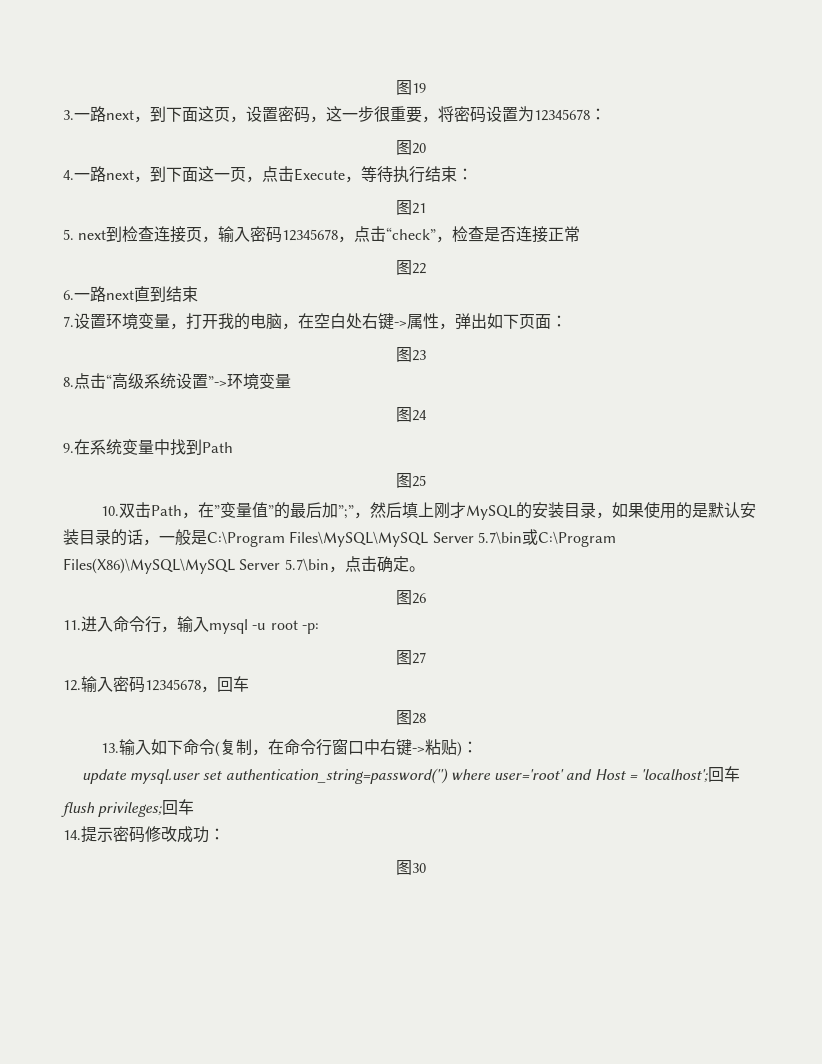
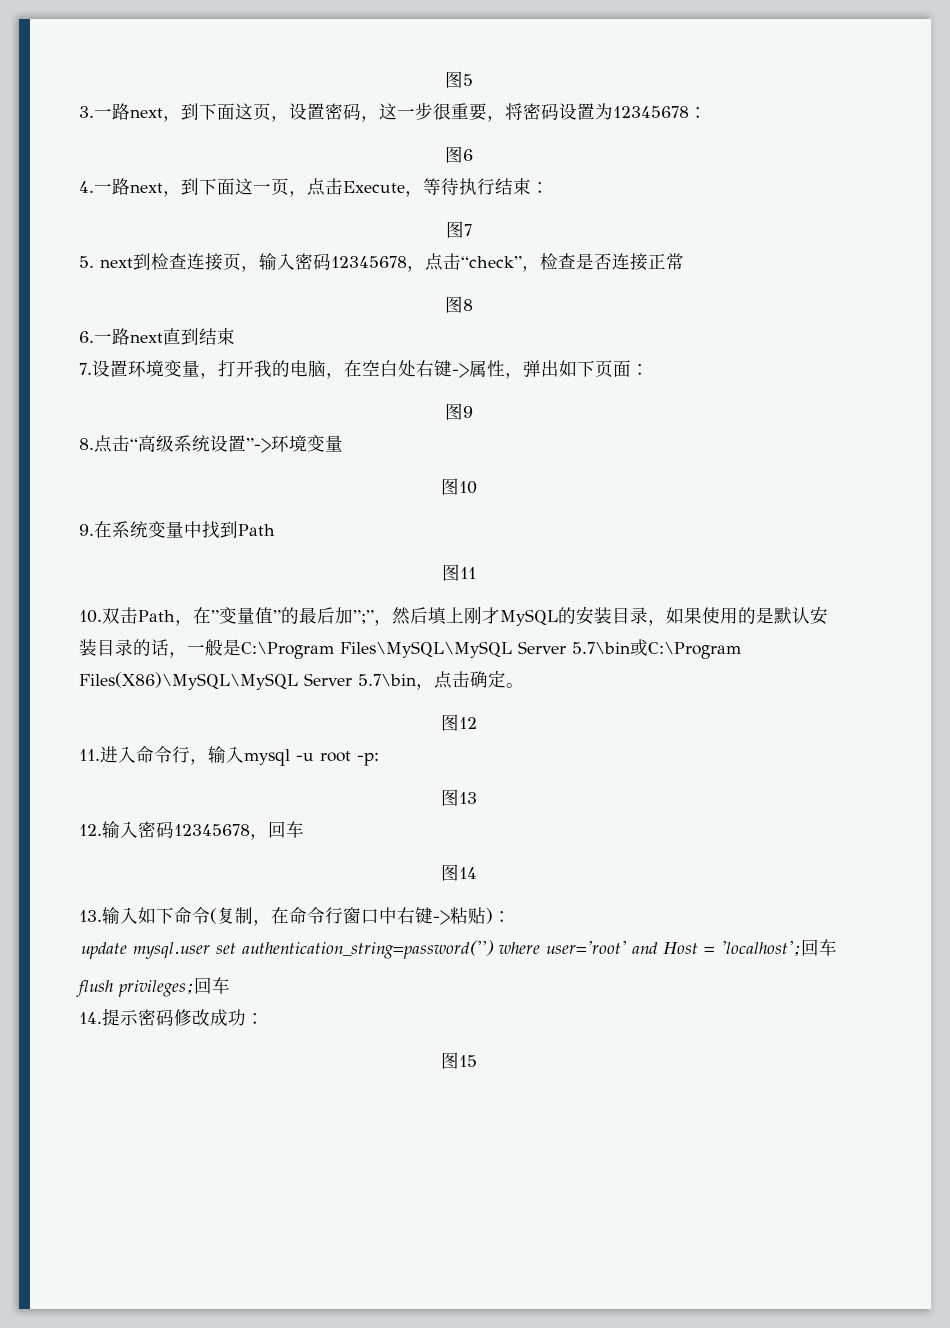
- 图19
+ 图5
- 图20
+ 图6
- 图21
+ 图7
- 图22
+ 图8
- 图23
+ 图9
- 图24
+ 图10
- 图25
+ 图11
- 图26
+ 图12
- 图27
+ 图13
- 图28
+ 图14
- 图30
+ 图15

